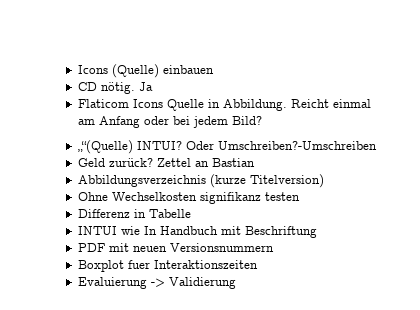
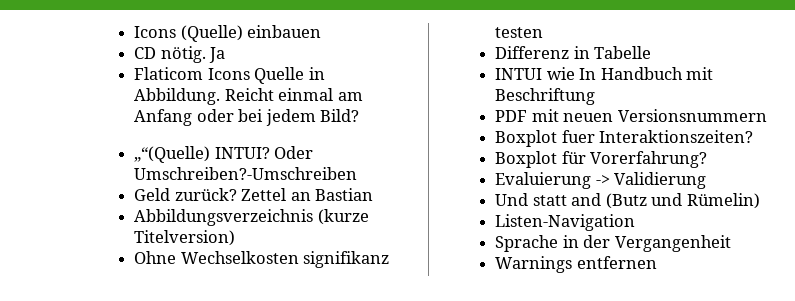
- Boxplot fuer Interaktionszeiten
+ Boxplot fuer Interaktionszeiten?
+ Boxplot für Vorerfahrung?
+ Und statt and (Butz und Rümelin)
+ Listen-Navigation
+ Sprache in der Vergangenheit
+ Warnings entfernen

